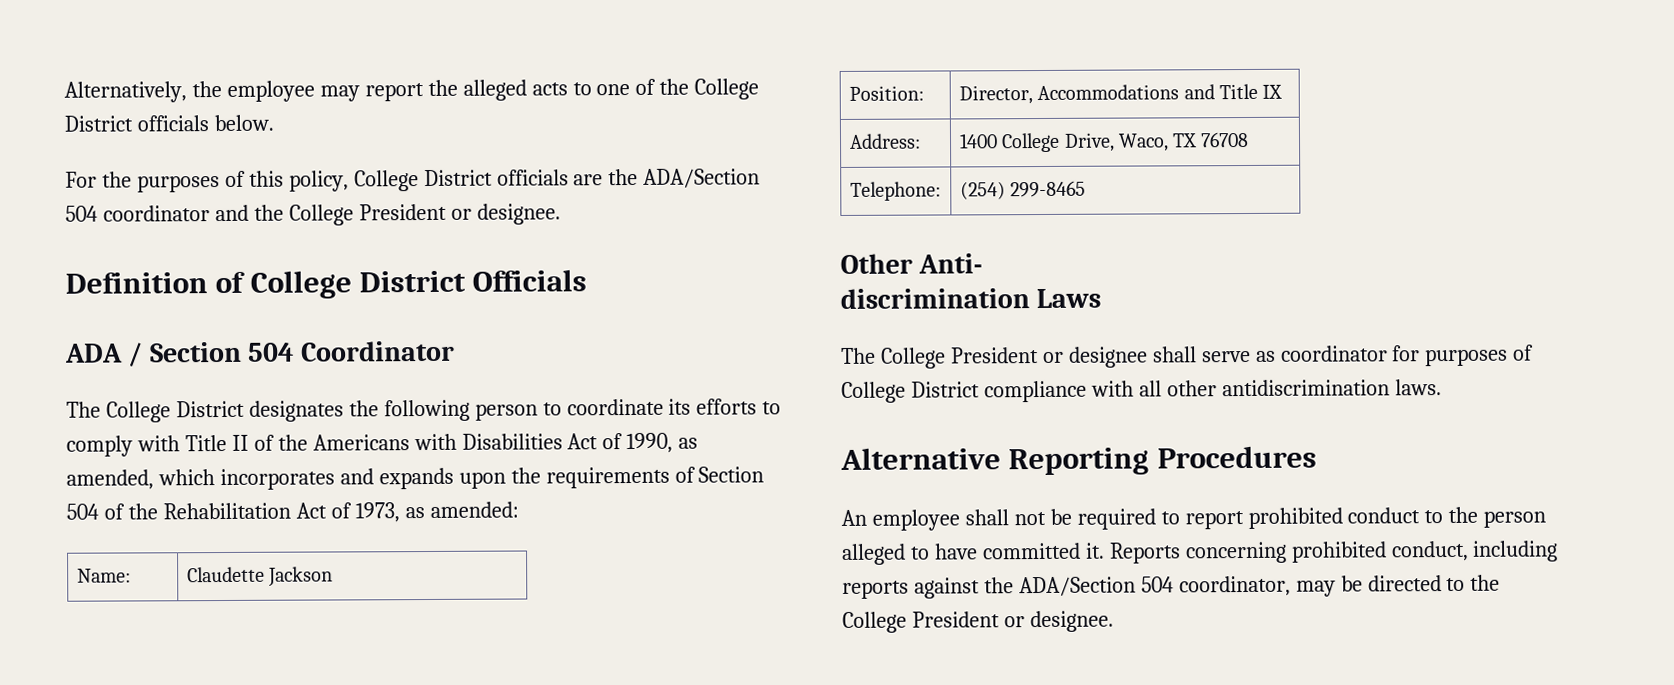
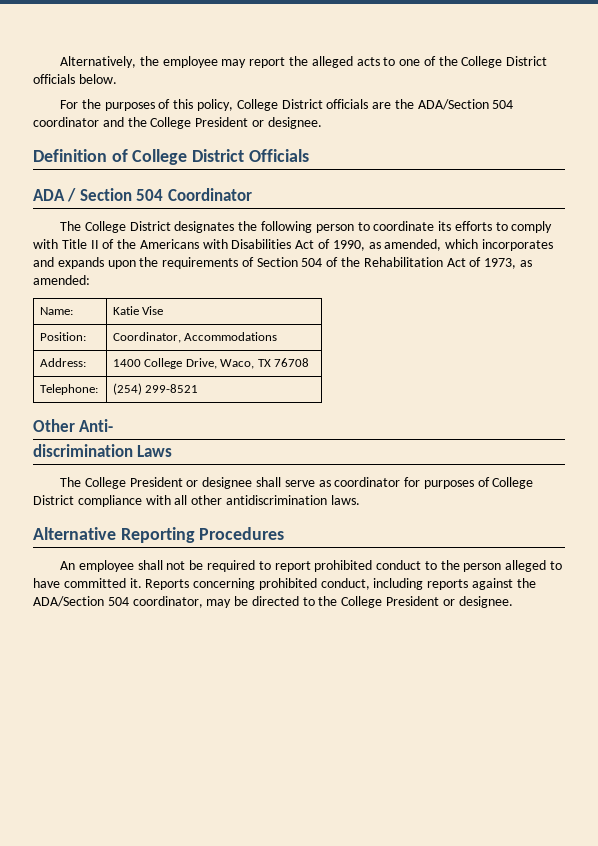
- Name: | Claudette Jackson
+ Name: | Katie Vise
- Position: | Director, Accommodations and Title IX
+ Position: | Coordinator, Accommodations
- Telephone: | (254) 299-8465
+ Telephone: | (254) 299-8521

